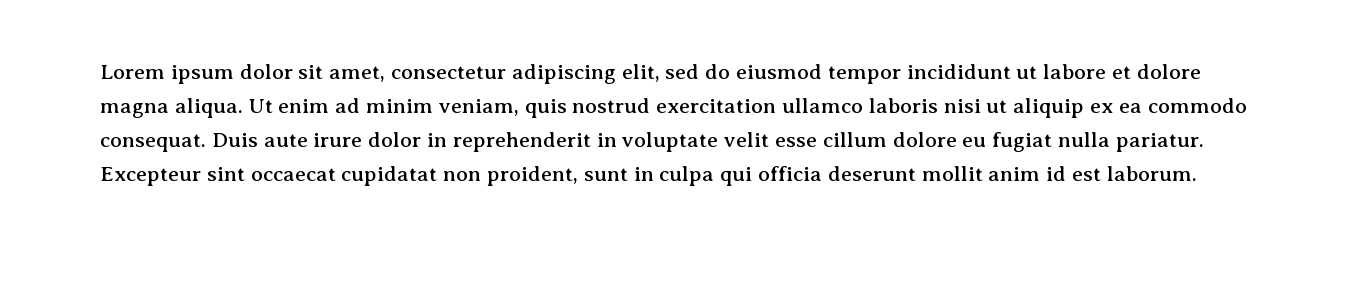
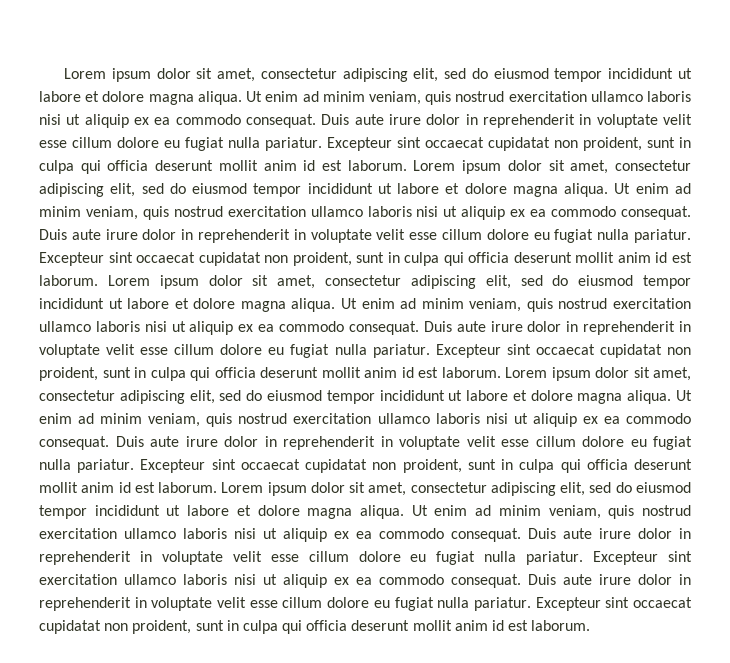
+ Lorem ipsum dolor sit amet, consectetur adipiscing elit, sed do eiusmod tempor incididunt ut labore et dolore magna aliqua. Ut enim ad minim veniam, quis nostrud exercitation ullamco laboris nisi ut aliquip ex ea commodo consequat. Duis aute irure dolor in reprehenderit in voluptate velit esse cillum dolore eu fugiat nulla pariatur. Excepteur sint occaecat cupidatat non proident, sunt in culpa qui officia deserunt mollit anim id est laborum. Lorem ipsum dolor sit amet, consectetur adipiscing elit, sed do eiusmod tempor incididunt ut labore et dolore magna aliqua. Ut enim ad minim veniam, quis nostrud exercitation ullamco laboris nisi ut aliquip ex ea commodo consequat. Duis aute irure dolor in reprehenderit in voluptate velit esse cillum dolore eu fugiat nulla pariatur. Excepteur sint occaecat cupidatat non proident, sunt in culpa qui officia deserunt mollit anim id est laborum. Lorem ipsum dolor sit amet, consectetur adipiscing elit, sed do eiusmod tempor incididunt ut labore et dolore magna aliqua. Ut enim ad minim veniam, quis nostrud exercitation ullamco laboris nisi ut aliquip ex ea commodo consequat. Duis aute irure dolor in reprehenderit in voluptate velit esse cillum dolore eu fugiat nulla pariatur. Excepteur sint occaecat cupidatat non proident, sunt in culpa qui officia deserunt mollit anim id est laborum. Lorem ipsum dolor sit amet, consectetur adipiscing elit, sed do eiusmod tempor incididunt ut labore et dolore magna aliqua. Ut enim ad minim veniam, quis nostrud exercitation ullamco laboris nisi ut aliquip ex ea commodo consequat. Duis aute irure dolor in reprehenderit in voluptate velit esse cillum dolore eu fugiat nulla pariatur. Excepteur sint exercitation ullamco laboris nisi ut aliquip ex ea commodo consequat. Duis aute irure dolor in reprehenderit in voluptate velit esse cillum dolore eu fugiat nulla pariatur. Excepteur sint occaecat cupidatat non proident, sunt in culpa qui officia deserunt mollit anim id est laborum.

